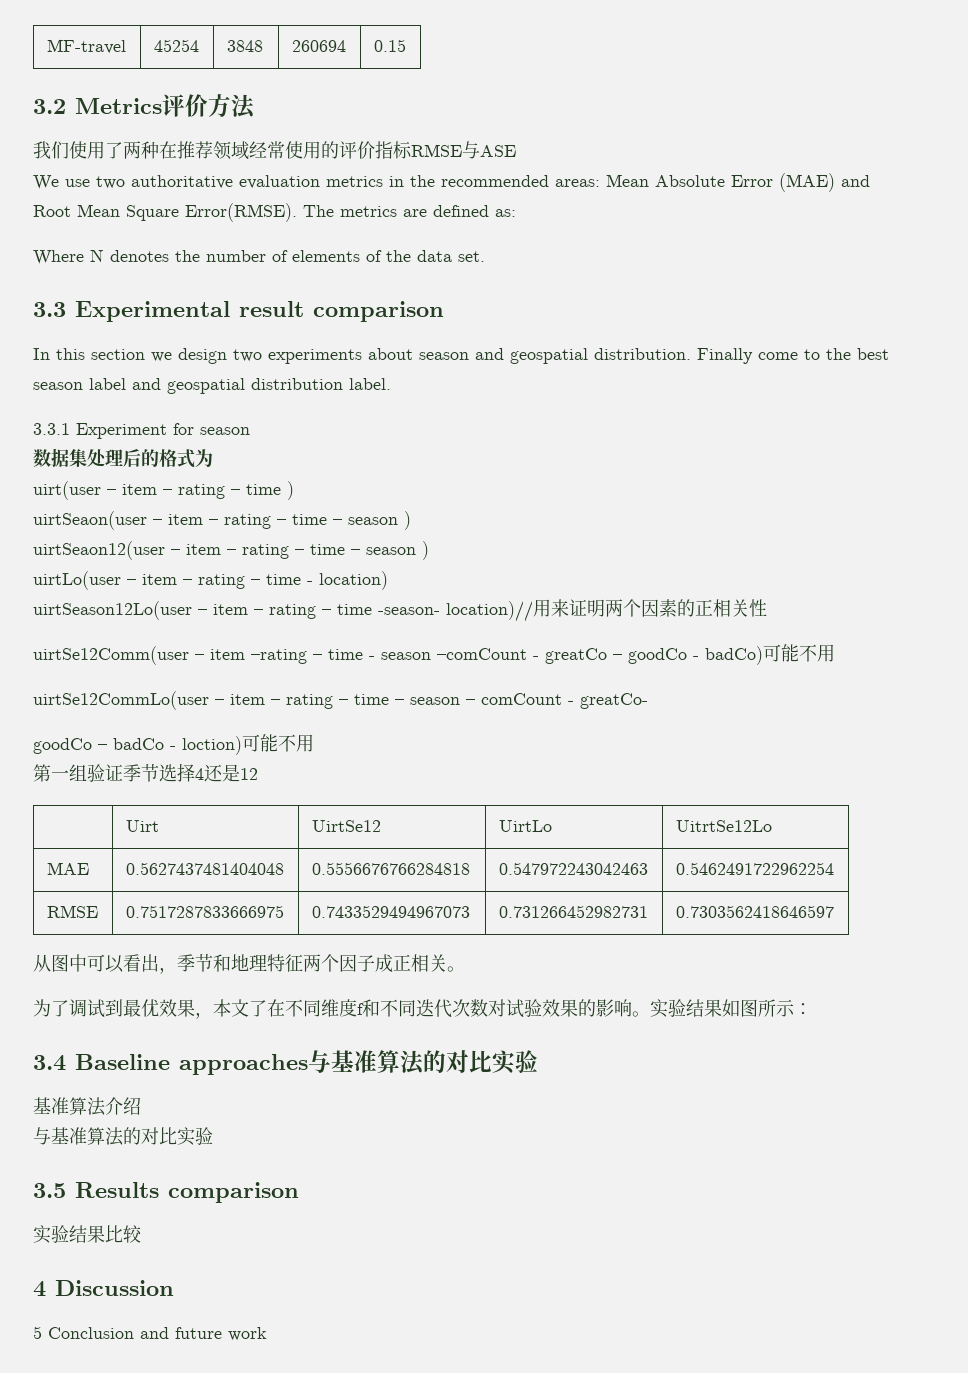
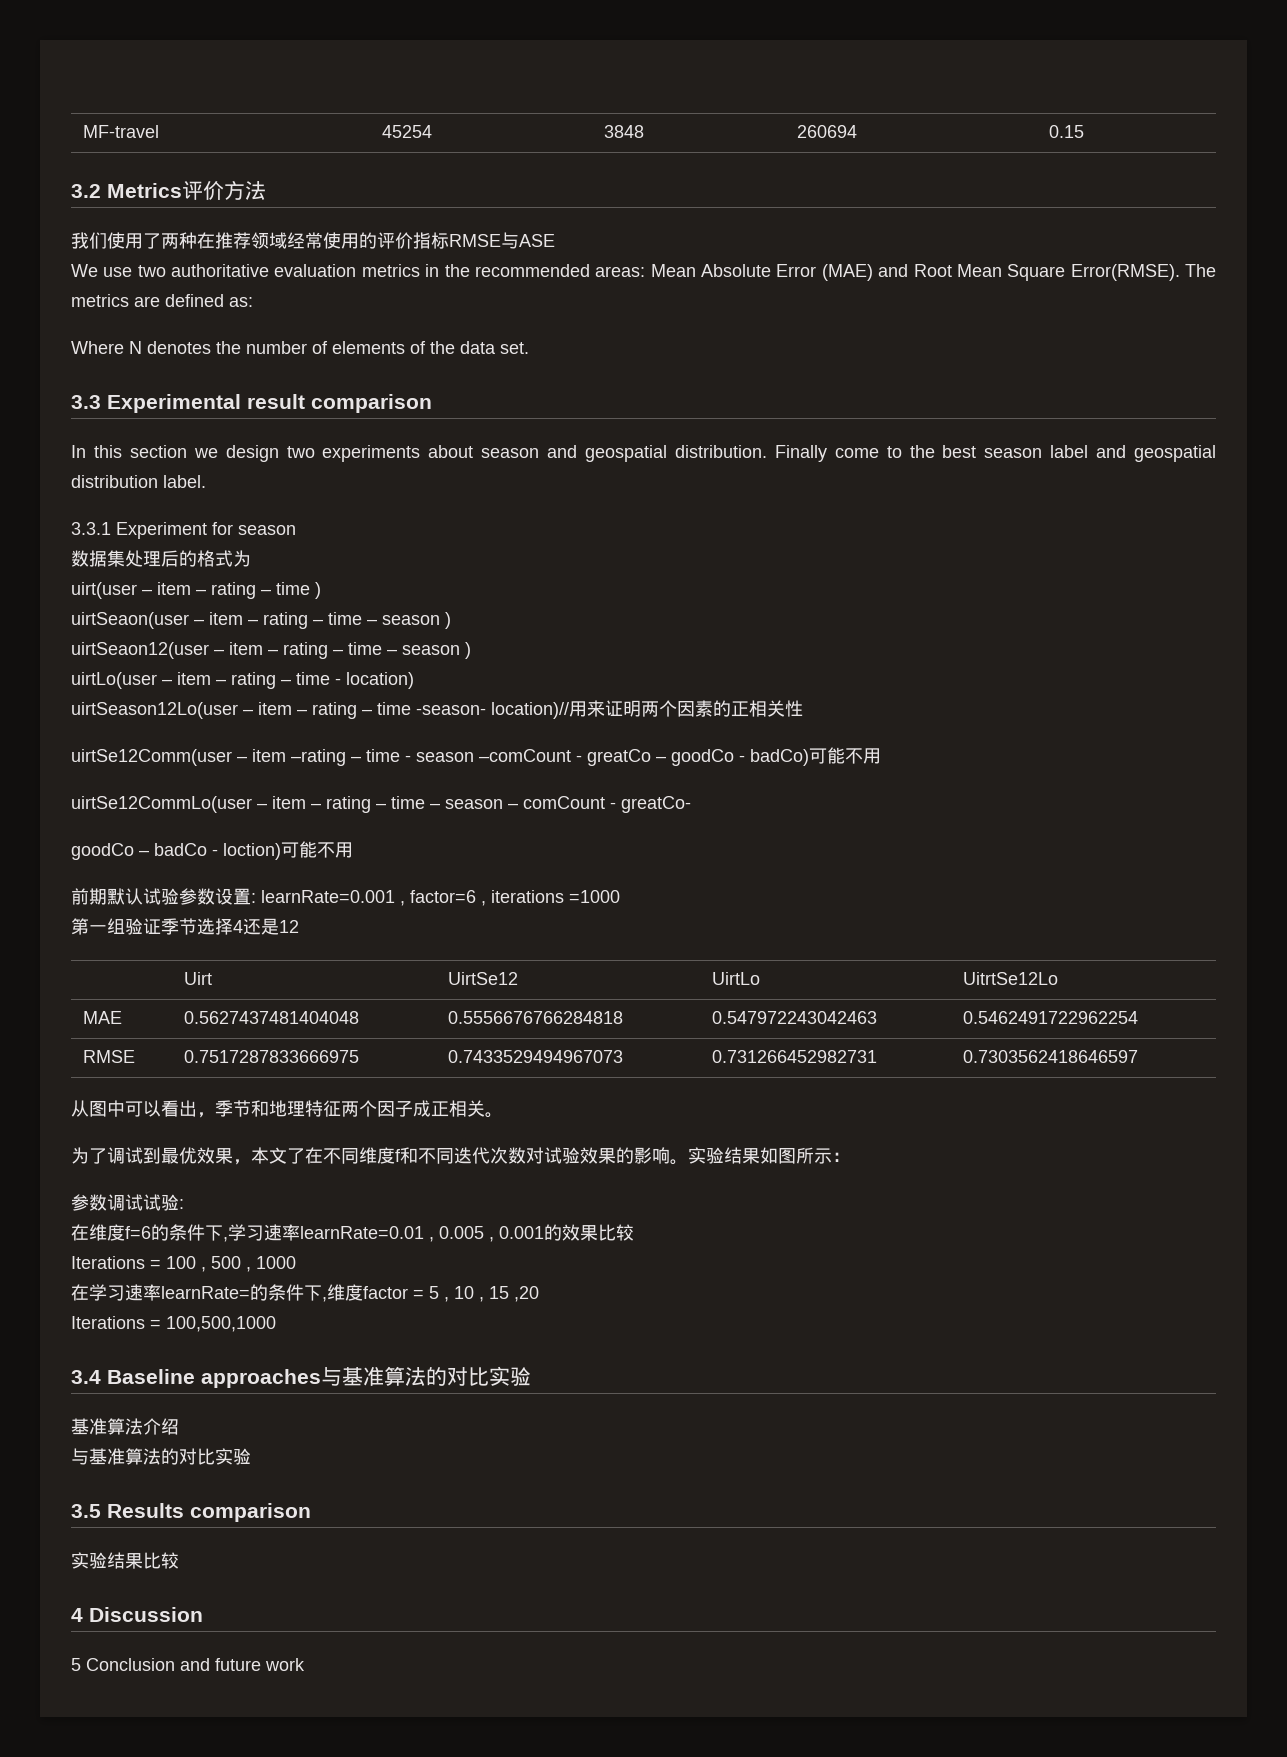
+ 前期默认试验参数设置: learnRate=0.001 , factor=6 , iterations =1000
+ 参数调试试验:
+ 在维度f=6的条件下,学习速率learnRate=0.01 , 0.005 , 0.001的效果比较
+ Iterations = 100 , 500 , 1000
+ 在学习速率learnRate=的条件下,维度factor = 5 , 10 , 15 ,20
+ Iterations = 100,500,1000

